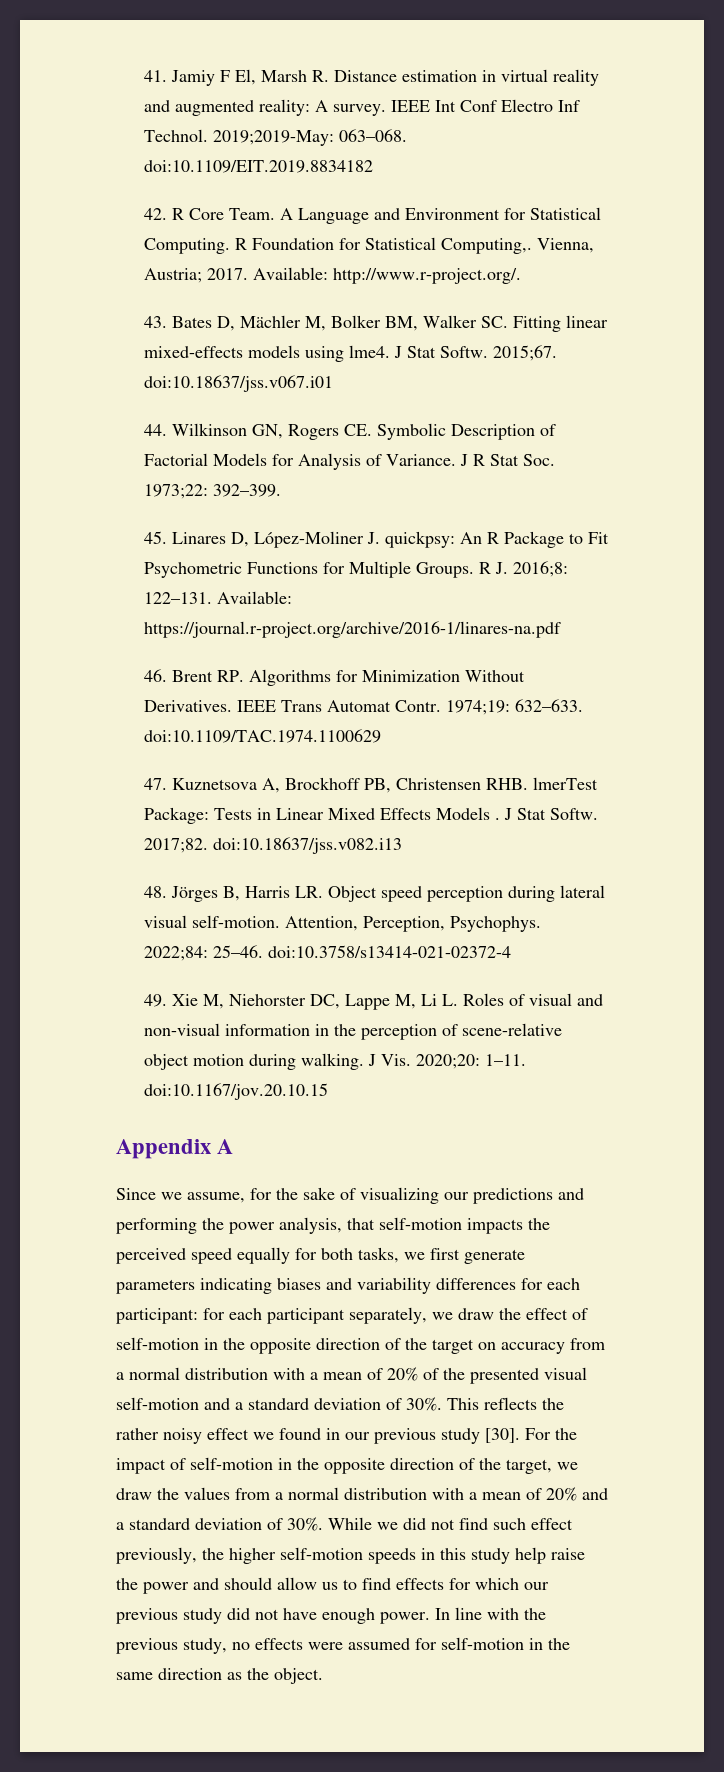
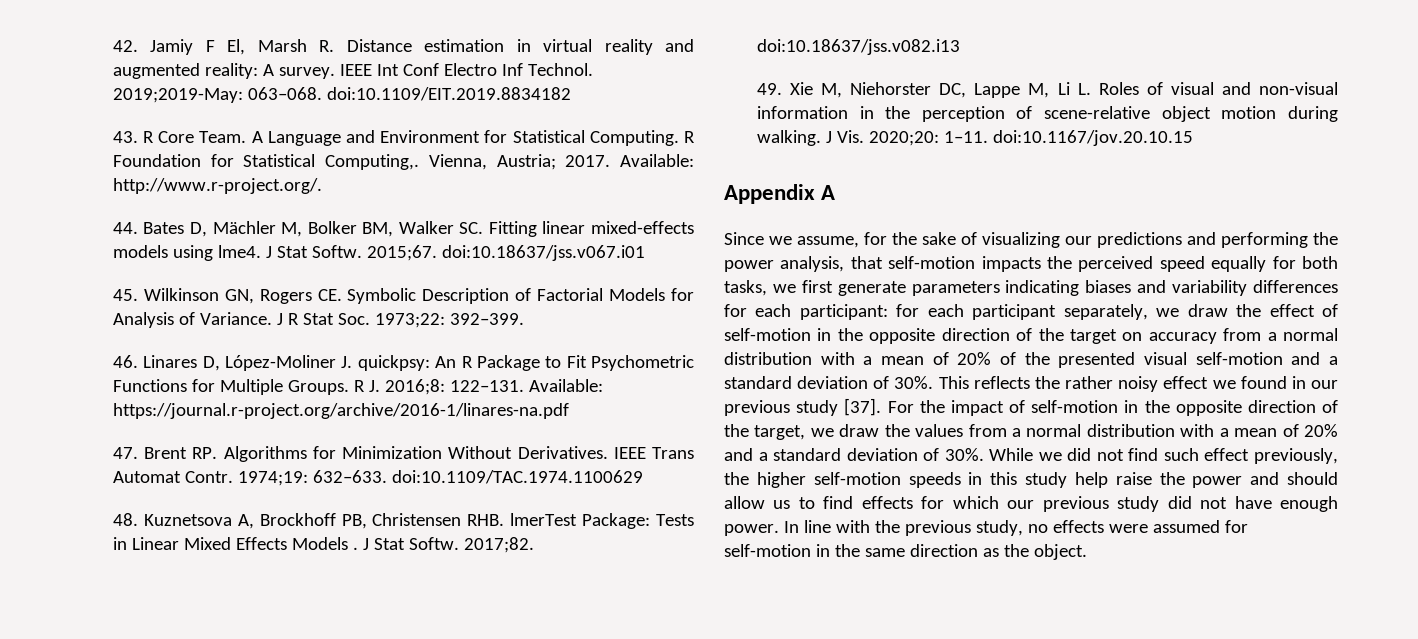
- 41. Jamiy F El, Marsh R. Distance estimation in virtual reality and augmented reality: A survey.
+ 42. Jamiy F El, Marsh R. Distance estimation in virtual reality and augmented reality: A survey.
- 42. R Core Team.
+ 43. R Core Team.
- 43. Bates D, Mächler M, Bolker BM, Walker SC. Fitting linear mixed-effects models using lme4.
+ 44. Bates D, Mächler M, Bolker BM, Walker SC. Fitting linear mixed-effects models using lme4.
- 44. Wilkinson GN, Rogers CE. Symbolic Description of Factorial Models for Analysis of Variance.
+ 45. Wilkinson GN, Rogers CE. Symbolic Description of Factorial Models for Analysis of Variance.
- 45. Linares D, López-Moliner J. quickpsy: An R Package to Fit Psychometric Functions for Multiple Groups.
+ 46. Linares D, López-Moliner J. quickpsy: An R Package to Fit Psychometric Functions for Multiple Groups.
- 46. Brent RP. Algorithms for Minimization Without Derivatives.
+ 47. Brent RP. Algorithms for Minimization Without Derivatives.
- 47. Kuznetsova A, Brockhoff PB, Christensen RHB. lmerTest Package: Tests in Linear Mixed Effects Models .
+ 48. Kuznetsova A, Brockhoff PB, Christensen RHB. lmerTest Package: Tests in Linear Mixed Effects Models .
- 48. Jörges B, Harris LR. Object speed perception during lateral visual self-motion. Attention, Perception, Psychophys. 2022;84: 25–46. doi:10.3758/s13414-021-02372-4
- This reflects the rather noisy effect we found in our previous study [30].
+ This reflects the rather noisy effect we found in our previous study [37].

